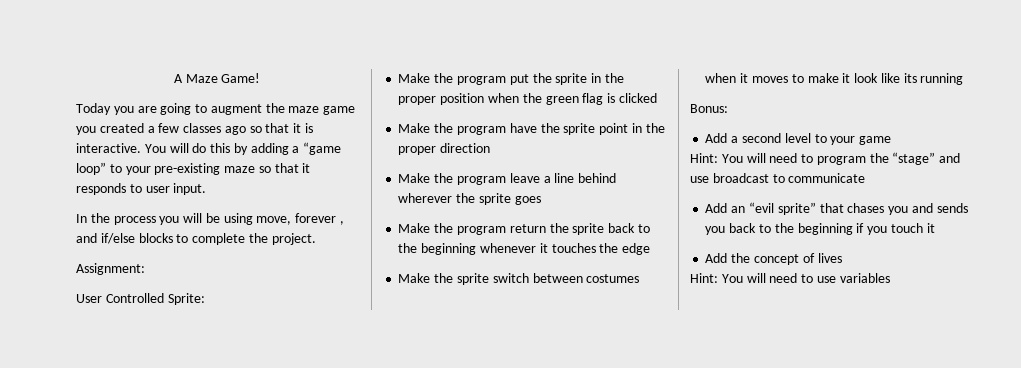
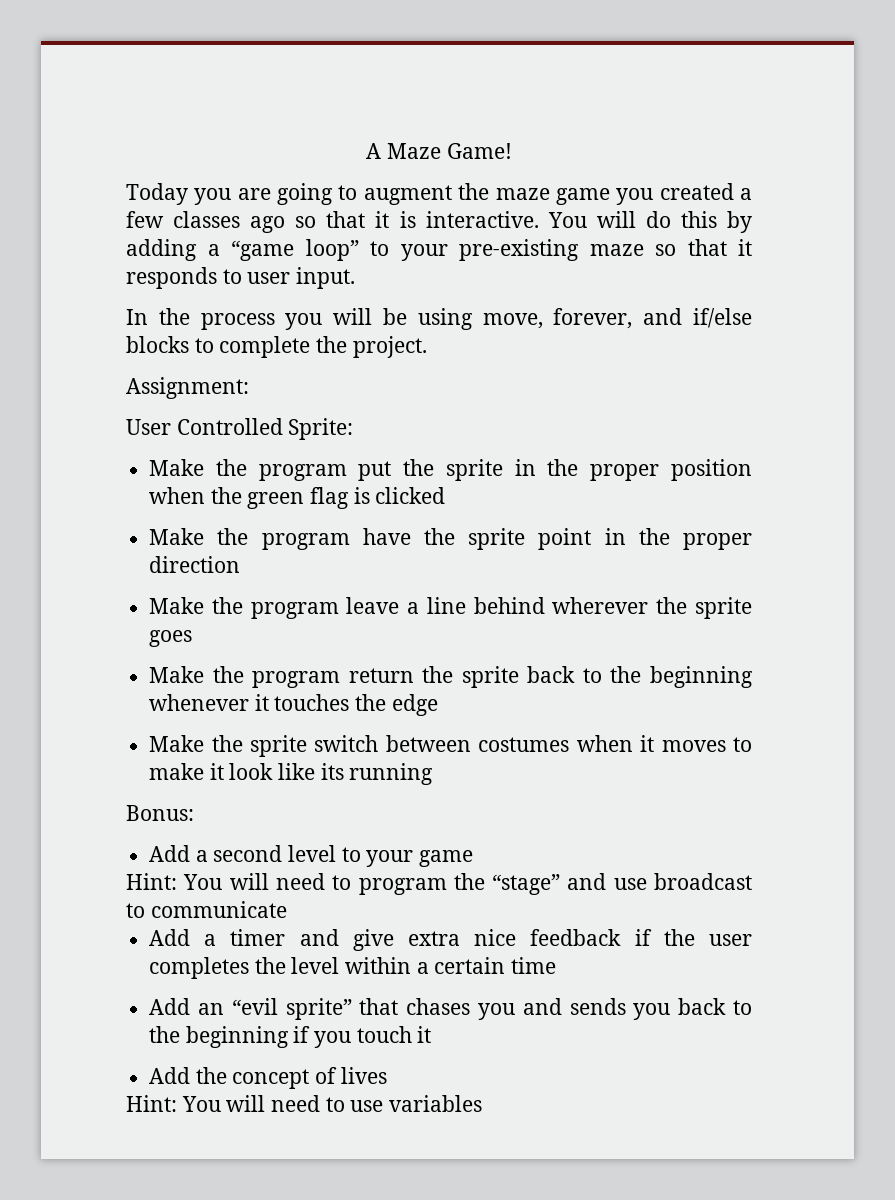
- In the process you will be using move, forever , and if/else blocks to complete the project.
+ In the process you will be using move, forever, and if/else blocks to complete the project.
+ Add a timer and give extra nice feedback if the user completes the level within a certain time

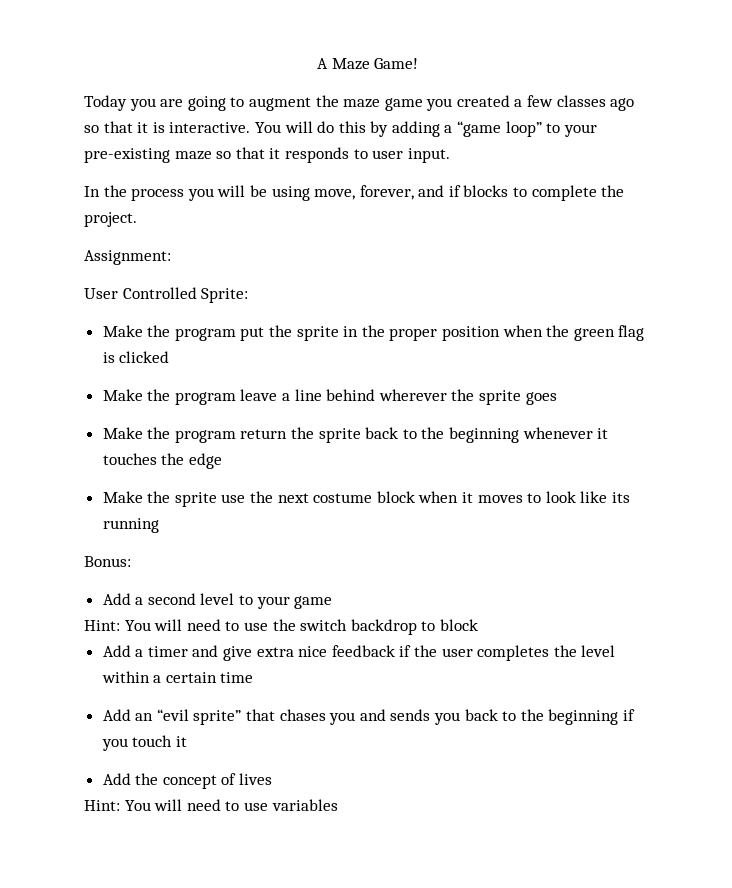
- In the process you will be using move, forever, and if/else blocks to complete the project.
+ In the process you will be using move, forever, and if blocks to complete the project.
- Make the program have the sprite point in the proper direction
- Make the sprite switch between costumes when it moves to make it look like its running
+ Make the sprite use the next costume block when it moves to look like its running
- Hint: You will need to program the “stage” and use broadcast to communicate
+ Hint: You will need to use the switch backdrop to block

